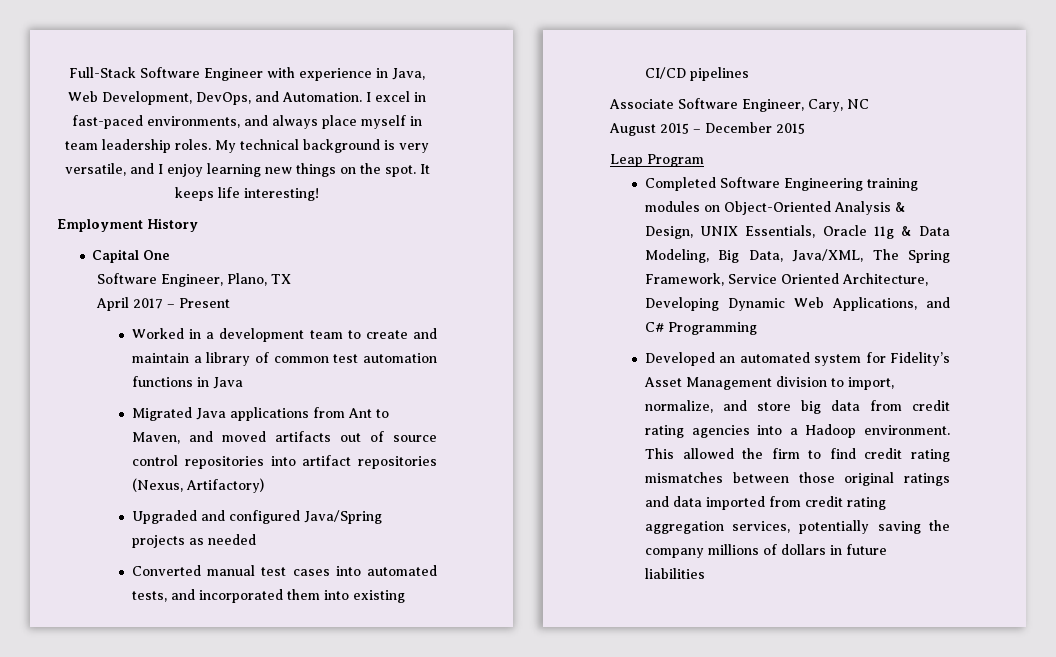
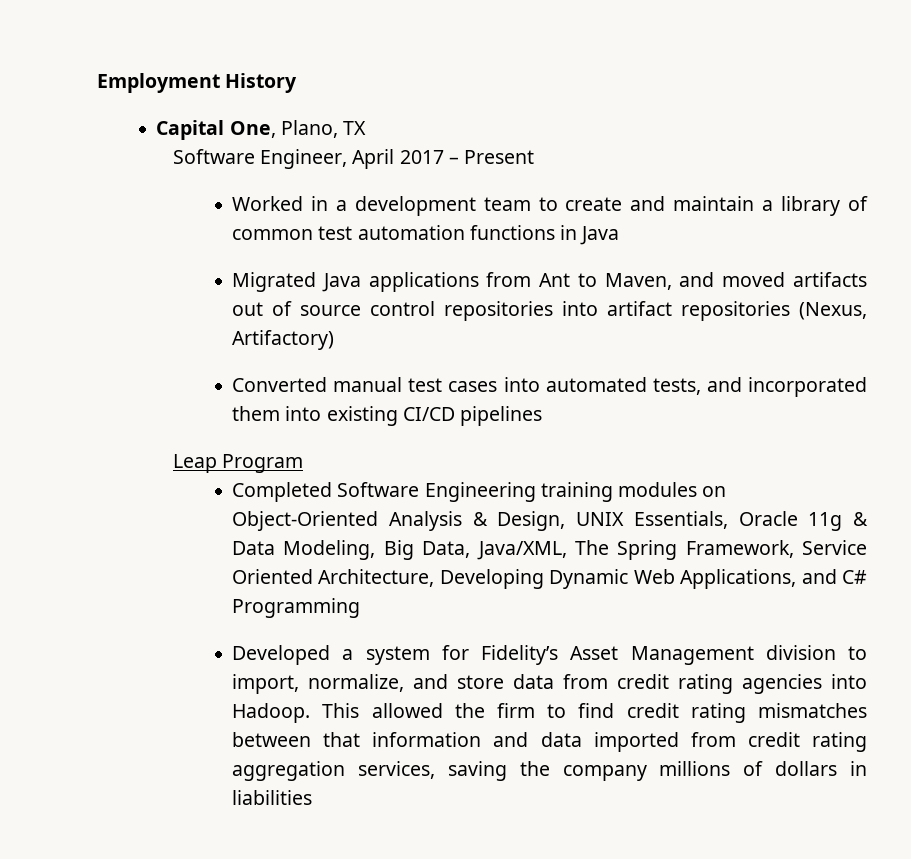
- Full-Stack Software Engineer with experience in Java, Web Development, DevOps, and Automation. I excel in fast-paced environments, and always place myself in team leadership roles. My technical background is very versatile, and I enjoy learning new things on the spot. It keeps life interesting!
- Capital One
- Software Engineer, Plano, TX
- April 2017 – Present
+ Capital One, Plano, TX
+ Software Engineer, April 2017 – Present
- Upgraded and configured Java/Spring projects as needed
- Associate Software Engineer, Cary, NC
- August 2015 – December 2015
- Developed an automated system for Fidelity’s Asset Management division to import, normalize, and store big data from credit rating agencies into a Hadoop environment.
+ Developed a system for Fidelity’s Asset Management division to import, normalize, and store data from credit rating agencies into Hadoop.
- This allowed the firm to find credit rating mismatches between those original ratings and data imported from credit rating aggregation services, potentially saving the company millions of dollars in future liabilities
+ This allowed the firm to find credit rating mismatches between that information and data imported from credit rating aggregation services, saving the company millions of dollars in liabilities

